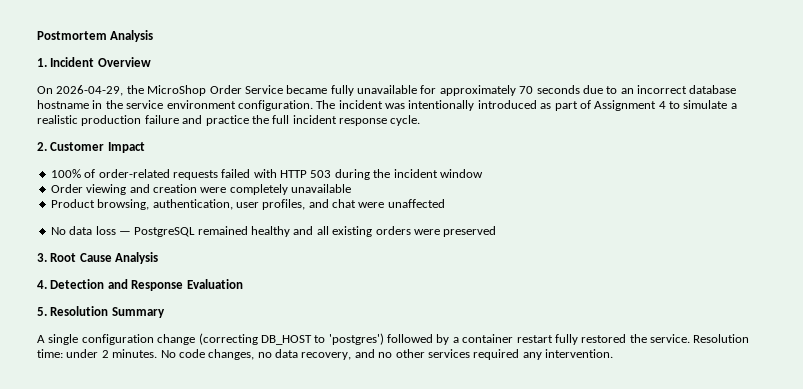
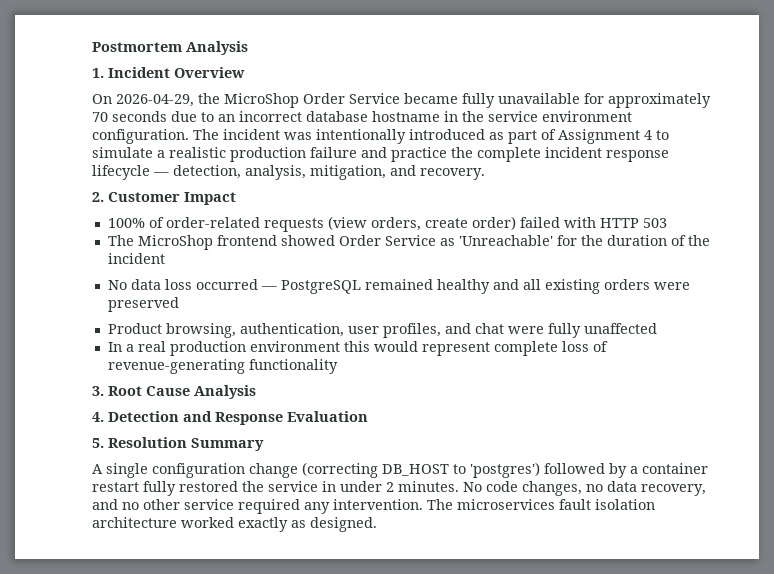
- The incident was intentionally introduced as part of Assignment 4 to simulate a realistic production failure and practice the full incident response cycle.
+ The incident was intentionally introduced as part of Assignment 4 to simulate a realistic production failure and practice the complete incident response lifecycle — detection, analysis, mitigation, and recovery.
- 100% of order-related requests failed with HTTP 503 during the incident window
- Order viewing and creation were completely unavailable
- Product browsing, authentication, user profiles, and chat were unaffected
+ 100% of order-related requests (view orders, create order) failed with HTTP 503
+ The MicroShop frontend showed Order Service as 'Unreachable' for the duration of the incident
- No data loss — PostgreSQL remained healthy and all existing orders were preserved
+ No data loss occurred — PostgreSQL remained healthy and all existing orders were preserved
+ Product browsing, authentication, user profiles, and chat were fully unaffected
+ In a real production environment this would represent complete loss of revenue-generating functionality
- A single configuration change (correcting DB_HOST to 'postgres') followed by a container restart fully restored the service. Resolution time: under 2 minutes.
+ A single configuration change (correcting DB_HOST to 'postgres') followed by a container restart fully restored the service in under 2 minutes.
- No code changes, no data recovery, and no other services required any intervention.
+ No code changes, no data recovery, and no other service required any intervention.
+ The microservices fault isolation architecture worked exactly as designed.

